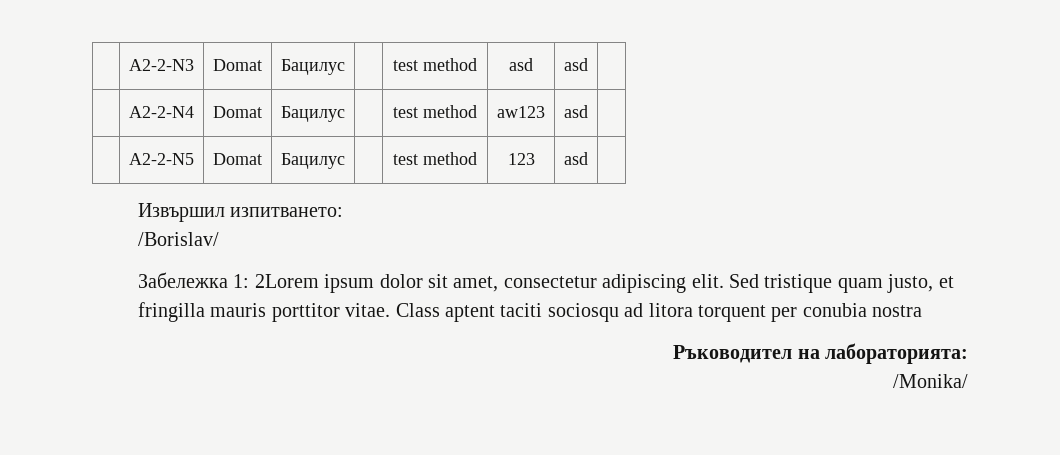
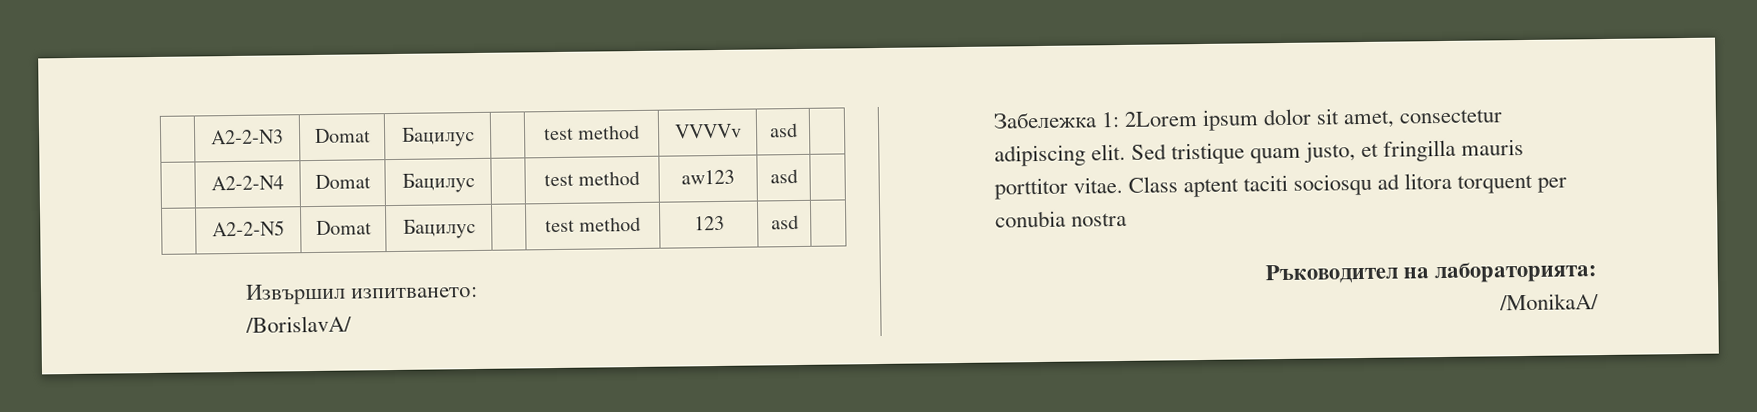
- | A2-2-N3 | Domat | Бацилус | | test method | asd | asd |
+ | A2-2-N3 | Domat | Бацилус | | test method | VVVVv | asd |
- /Borislav/
+ /BorislavA/
- /Monika/
+ /MonikaA/

